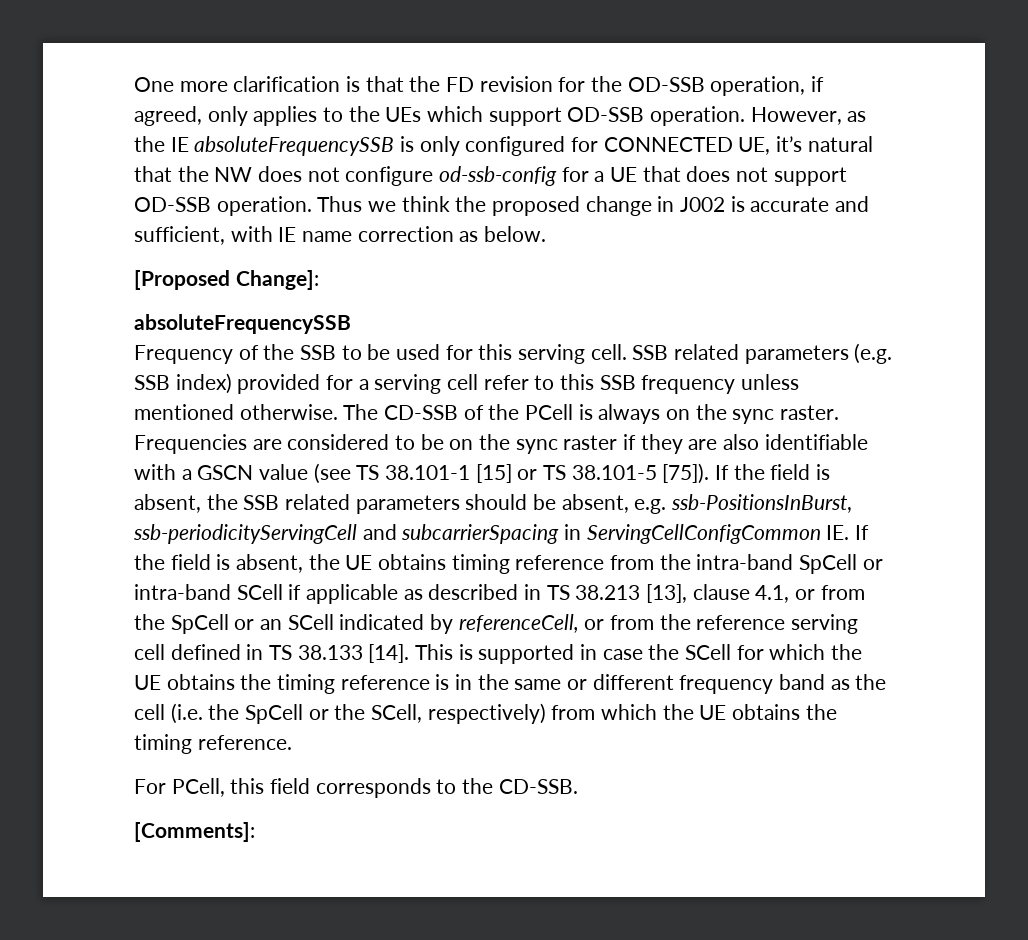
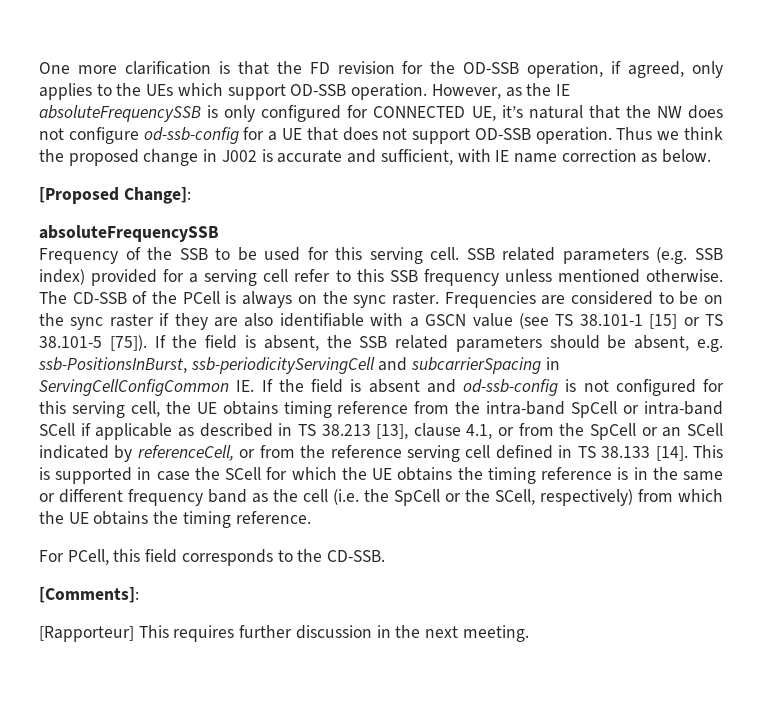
- If the field is absent, the SSB related parameters should be absent, e.g. ssb-PositionsInBurst, ssb-periodicityServingCell and subcarrierSpacing in ServingCellConfigCommon IE. If the field is absent, the UE obtains timing reference from the intra-band SpCell or intra-band SCell if applicable as described in TS 38.213 [13], clause 4.1, or from the SpCell or an SCell indicated by referenceCell, or from the reference serving cell defined in TS 38.133 [14].
+ If the field is absent, the SSB related parameters should be absent, e.g. ssb-PositionsInBurst, ssb-periodicityServingCell and subcarrierSpacing in ServingCellConfigCommon IE. If the field is absent and od-ssb-config is not configured for this serving cell, the UE obtains timing reference from the intra-band SpCell or intra-band SCell if applicable as described in TS 38.213 [13], clause 4.1, or from the SpCell or an SCell indicated by referenceCell, or from the reference serving cell defined in TS 38.133 [14].
+ [Rapporteur] This requires further discussion in the next meeting.

